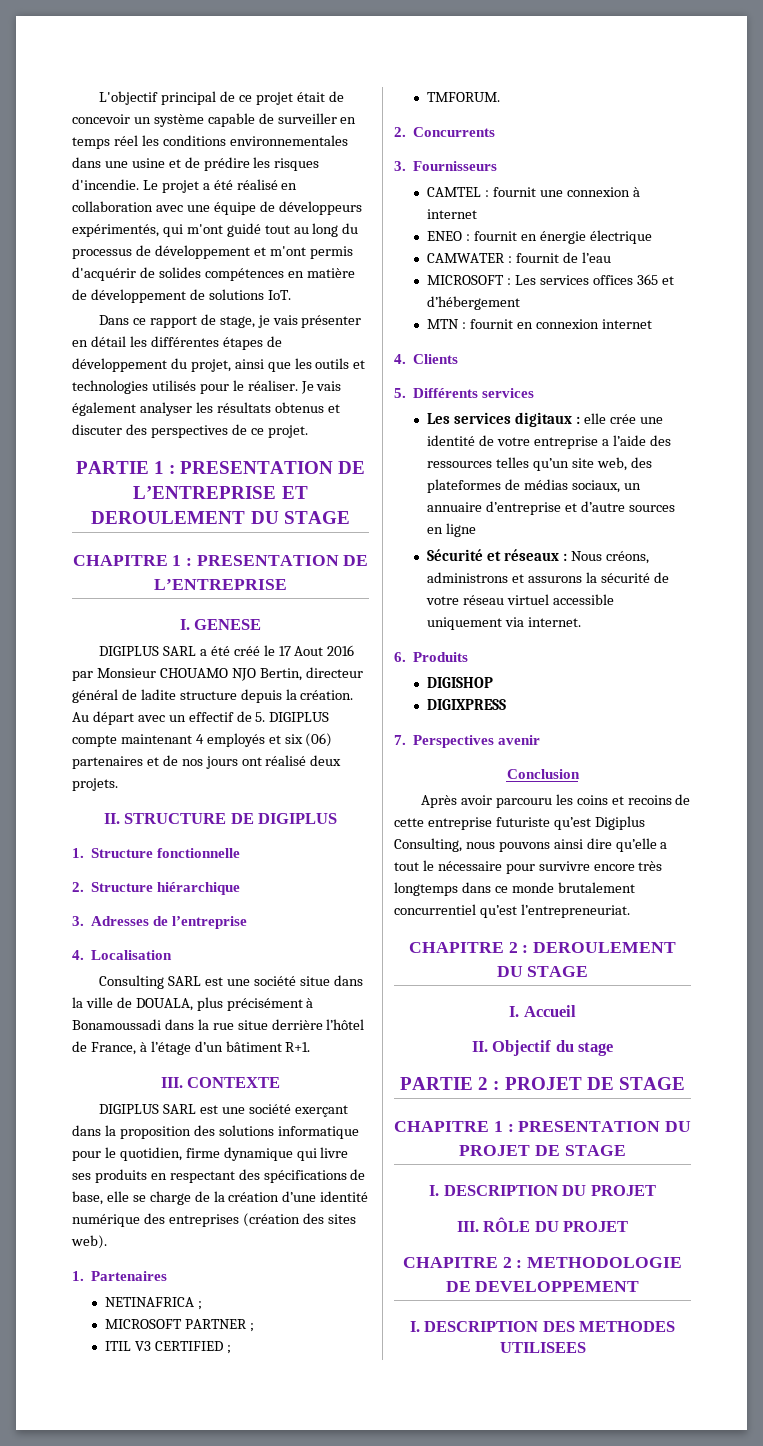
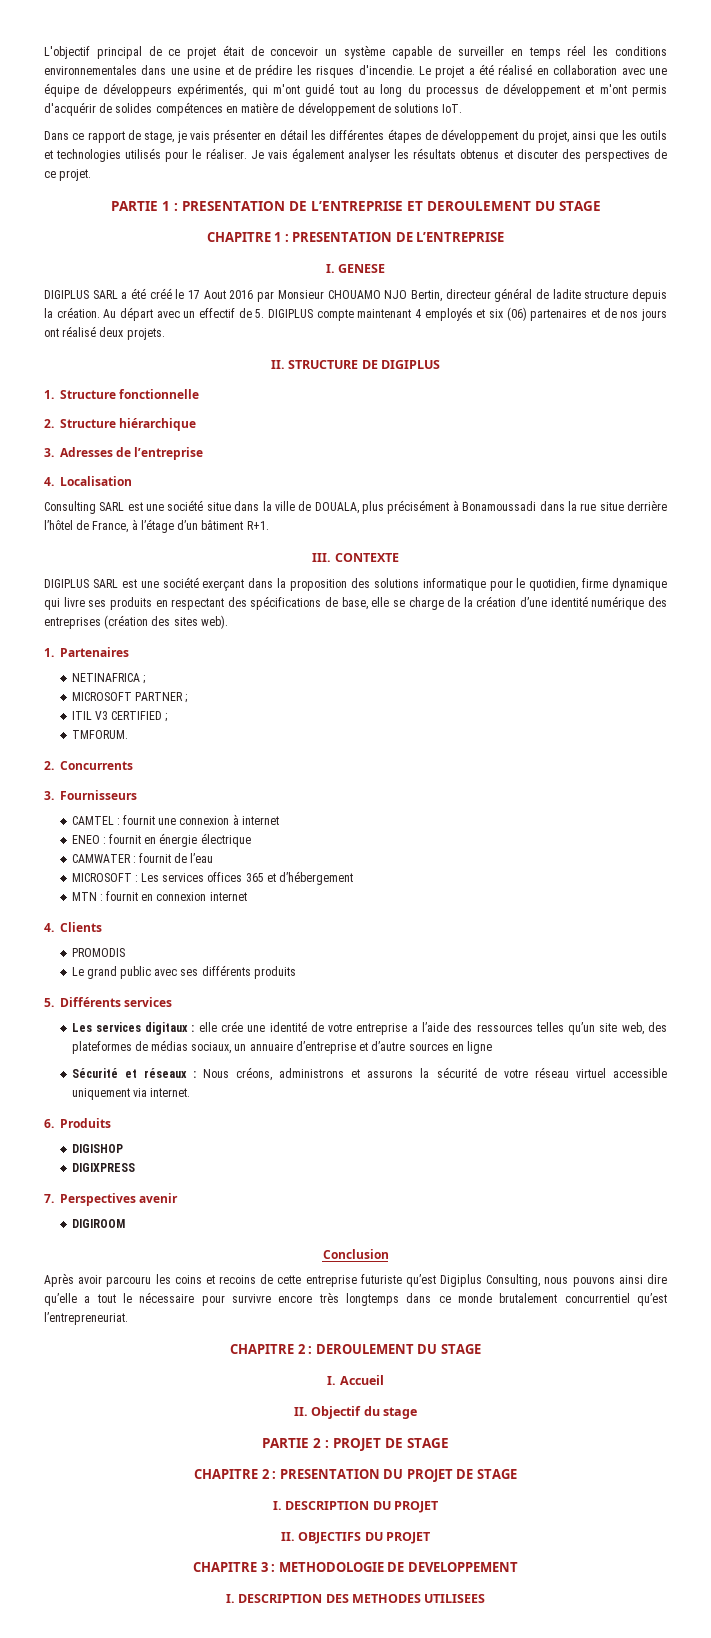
+ PROMODIS
+ Le grand public avec ses différents produits
+ DIGIROOM
- CHAPITRE 1 : PRESENTATION DU PROJET DE STAGE
+ CHAPITRE 2 : PRESENTATION DU PROJET DE STAGE
- III. RÔLE DU PROJET
+ II. OBJECTIFS DU PROJET
- CHAPITRE 2 : METHODOLOGIE DE DEVELOPPEMENT
+ CHAPITRE 3 : METHODOLOGIE DE DEVELOPPEMENT

